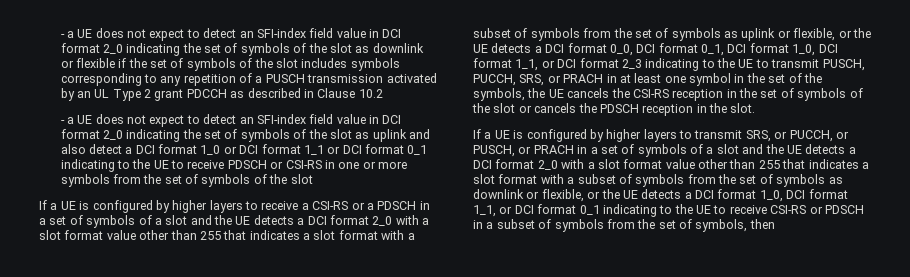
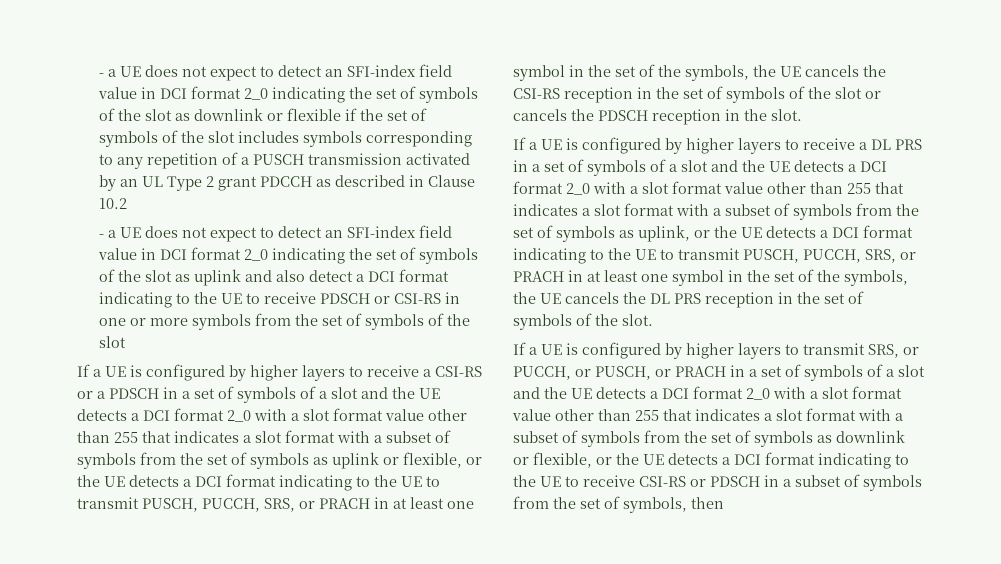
- - a UE does not expect to detect an SFI-index field value in DCI format 2_0 indicating the set of symbols of the slot as uplink and also detect a DCI format 1_0 or DCI format 1_1 or DCI format 0_1 indicating to the UE to receive PDSCH or CSI-RS in one or more symbols from the set of symbols of the slot
+ - a UE does not expect to detect an SFI-index field value in DCI format 2_0 indicating the set of symbols of the slot as uplink and also detect a DCI format indicating to the UE to receive PDSCH or CSI-RS in one or more symbols from the set of symbols of the slot
- If a UE is configured by higher layers to receive a CSI-RS or a PDSCH in a set of symbols of a slot and the UE detects a DCI format 2_0 with a slot format value other than 255 that indicates a slot format with a subset of symbols from the set of symbols as uplink or flexible, or the UE detects a DCI format 0_0, DCI format 0_1, DCI format 1_0, DCI format 1_1, or DCI format 2_3 indicating to the UE to transmit PUSCH, PUCCH, SRS, or PRACH in at least one symbol in the set of the symbols, the UE cancels the CSI-RS reception in the set of symbols of the slot or cancels the PDSCH reception in the slot.
+ If a UE is configured by higher layers to receive a CSI-RS or a PDSCH in a set of symbols of a slot and the UE detects a DCI format 2_0 with a slot format value other than 255 that indicates a slot format with a subset of symbols from the set of symbols as uplink or flexible, or the UE detects a DCI format indicating to the UE to transmit PUSCH, PUCCH, SRS, or PRACH in at least one symbol in the set of the symbols, the UE cancels the CSI-RS reception in the set of symbols of the slot or cancels the PDSCH reception in the slot.
+ If a UE is configured by higher layers to receive a DL PRS in a set of symbols of a slot and the UE detects a DCI format 2_0 with a slot format value other than 255 that indicates a slot format with a subset of symbols from the set of symbols as uplink, or the UE detects a DCI format indicating to the UE to transmit PUSCH, PUCCH, SRS, or PRACH in at least one symbol in the set of the symbols, the UE cancels the DL PRS reception in the set of symbols of the slot.
- If a UE is configured by higher layers to transmit SRS, or PUCCH, or PUSCH, or PRACH in a set of symbols of a slot and the UE detects a DCI format 2_0 with a slot format value other than 255 that indicates a slot format with a subset of symbols from the set of symbols as downlink or flexible, or the UE detects a DCI format 1_0, DCI format 1_1, or DCI format 0_1 indicating to the UE to receive CSI-RS or PDSCH in a subset of symbols from the set of symbols, then
+ If a UE is configured by higher layers to transmit SRS, or PUCCH, or PUSCH, or PRACH in a set of symbols of a slot and the UE detects a DCI format 2_0 with a slot format value other than 255 that indicates a slot format with a subset of symbols from the set of symbols as downlink or flexible, or the UE detects a DCI format indicating to the UE to receive CSI-RS or PDSCH in a subset of symbols from the set of symbols, then

